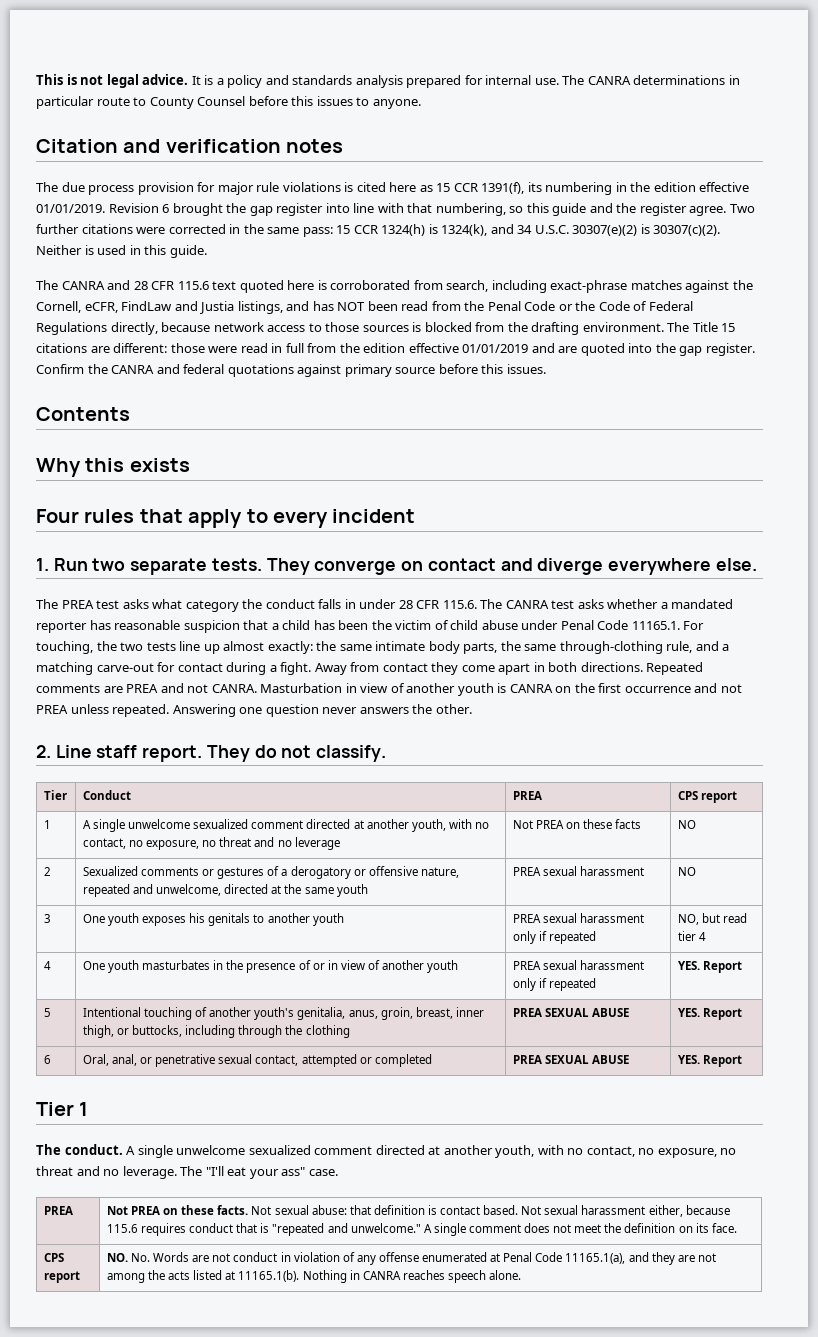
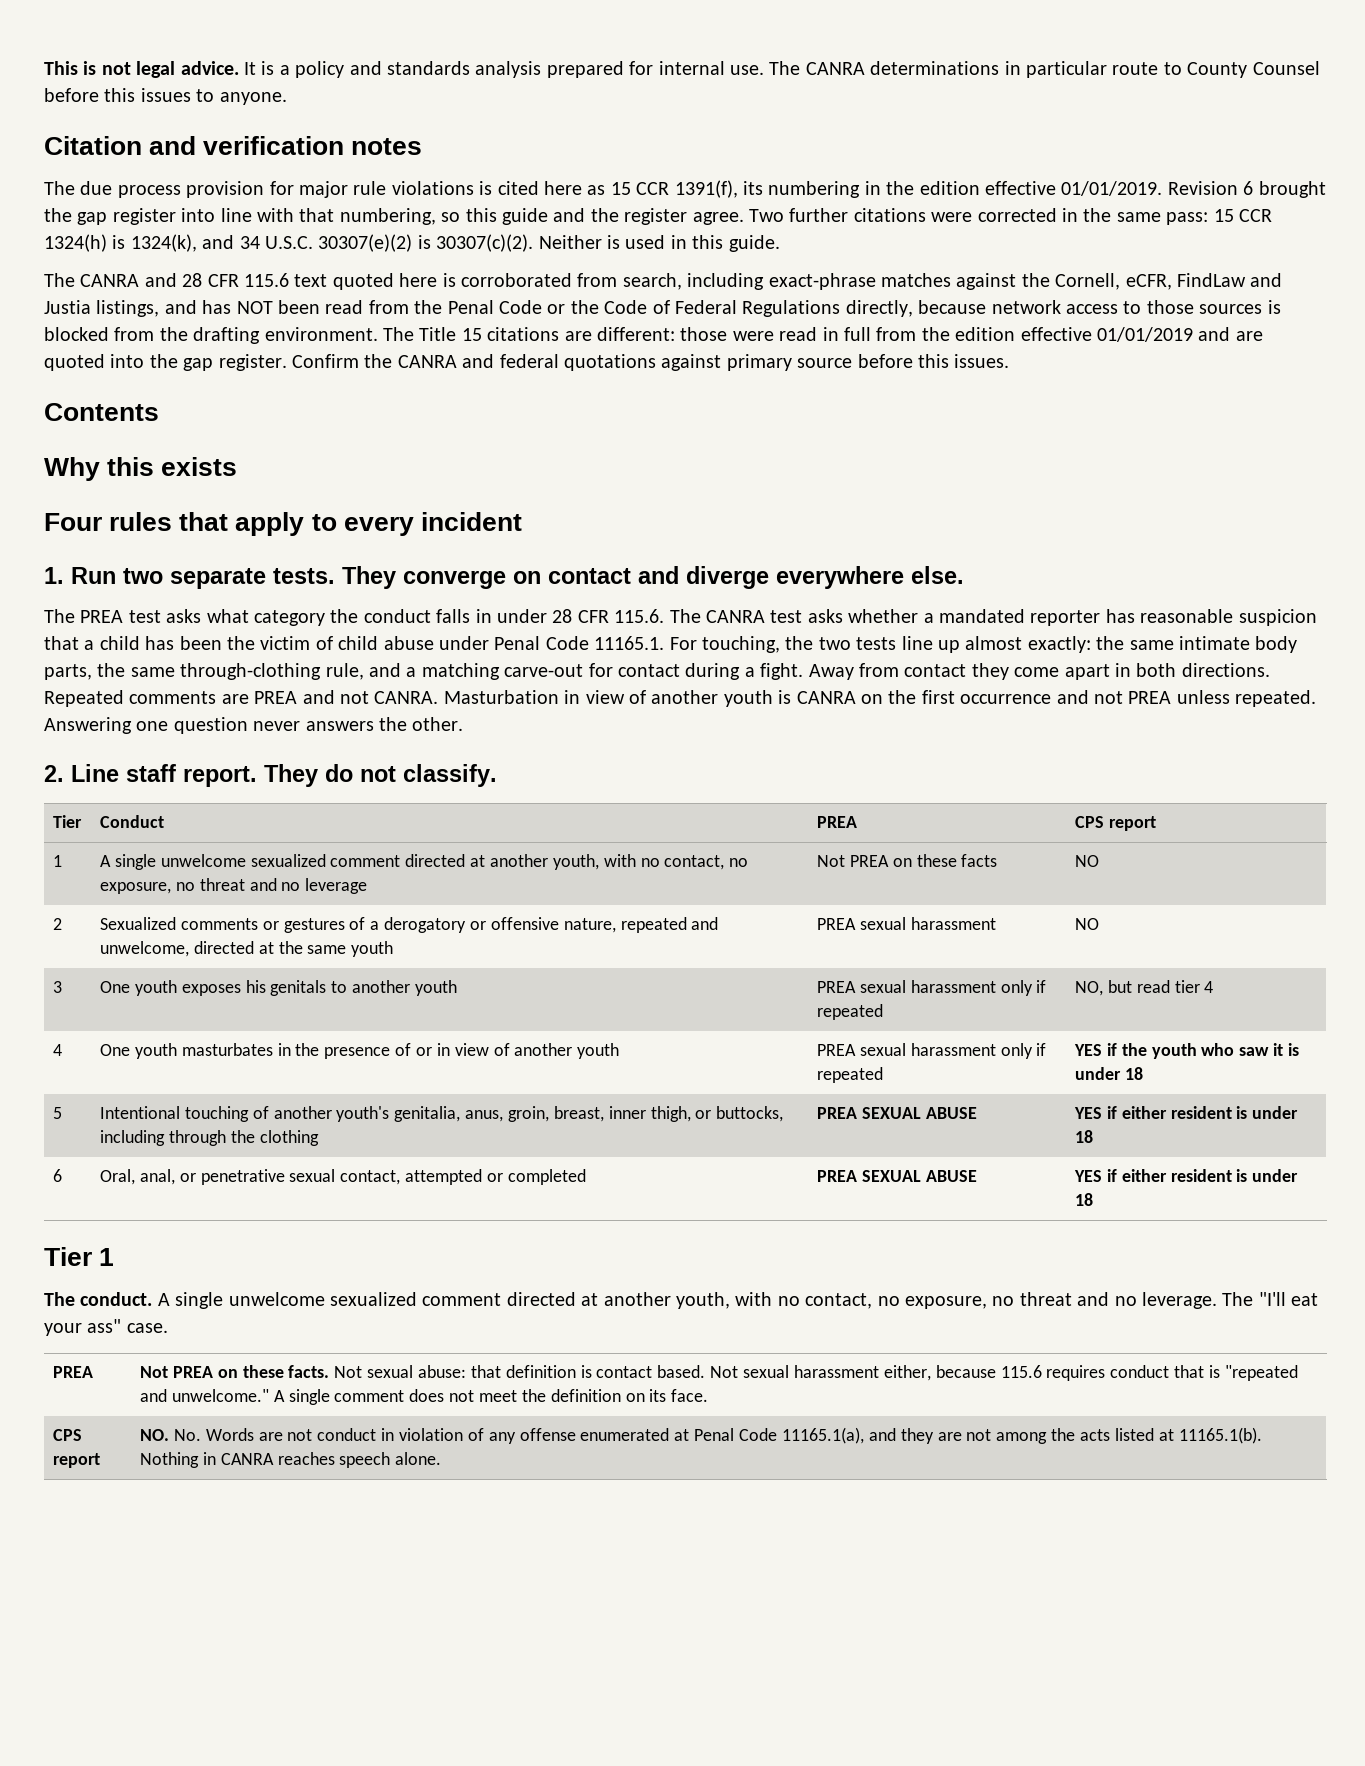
- 4 | One youth masturbates in the presence of or in view of another youth | PREA sexual harassment only if repeated | YES. Report
+ 4 | One youth masturbates in the presence of or in view of another youth | PREA sexual harassment only if repeated | YES if the youth who saw it is under 18
- 5 | Intentional touching of another youth's genitalia, anus, groin, breast, inner thigh, or buttocks, including through the clothing | PREA SEXUAL ABUSE | YES. Report
+ 5 | Intentional touching of another youth's genitalia, anus, groin, breast, inner thigh, or buttocks, including through the clothing | PREA SEXUAL ABUSE | YES if either resident is under 18
- 6 | Oral, anal, or penetrative sexual contact, attempted or completed | PREA SEXUAL ABUSE | YES. Report
+ 6 | Oral, anal, or penetrative sexual contact, attempted or completed | PREA SEXUAL ABUSE | YES if either resident is under 18

